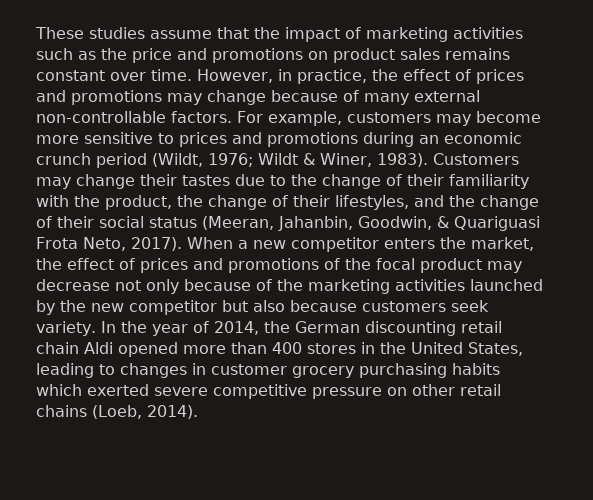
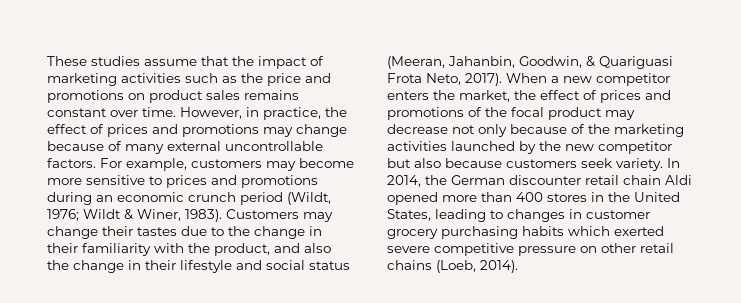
- However, in practice, the effect of prices and promotions may change because of many external non-controllable factors.
+ However, in practice, the effect of prices and promotions may change because of many external uncontrollable factors.
- Customers may change their tastes due to the change of their familiarity with the product, the change of their lifestyles, and the change of their social status (Meeran, Jahanbin, Goodwin, & Quariguasi Frota Neto, 2017).
+ Customers may change their tastes due to the change in their familiarity with the product, and also the change in their lifestyle and social status (Meeran, Jahanbin, Goodwin, & Quariguasi Frota Neto, 2017).
- In the year of 2014, the German discounting retail chain Aldi opened more than 400 stores in the United States, leading to changes in customer grocery purchasing habits which exerted severe competitive pressure on other retail chains (Loeb, 2014).
+ In 2014, the German discounter retail chain Aldi opened more than 400 stores in the United States, leading to changes in customer grocery purchasing habits which exerted severe competitive pressure on other retail chains (Loeb, 2014).

